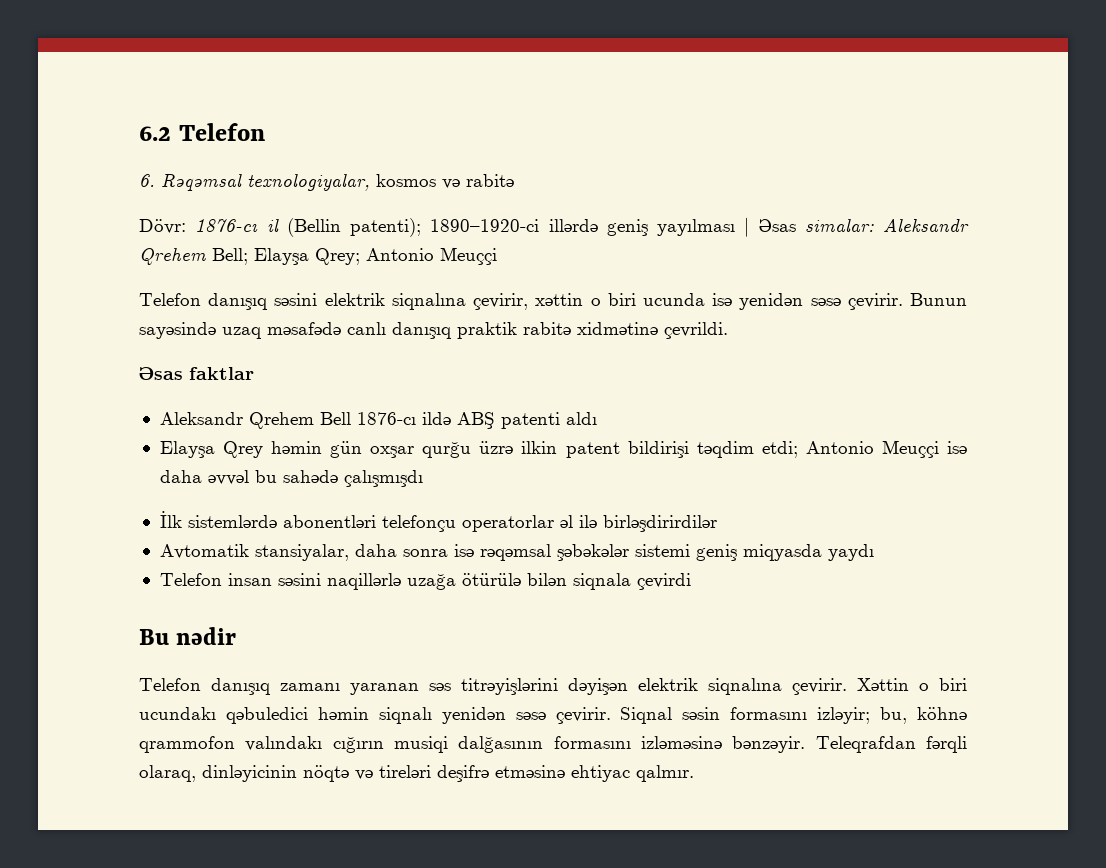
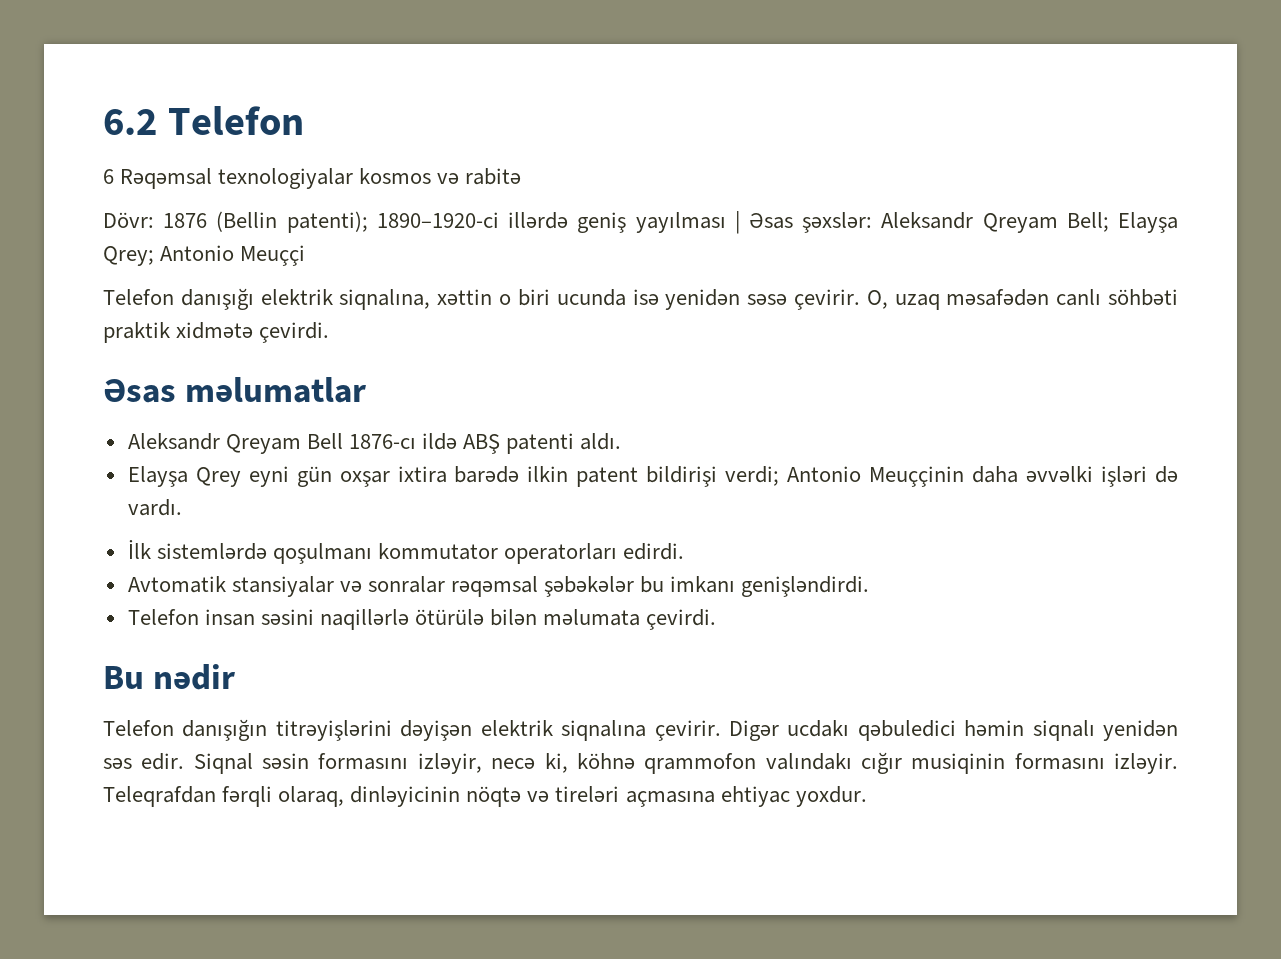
- 6. Rəqəmsal texnologiyalar, kosmos və rabitə
+ 6 Rəqəmsal texnologiyalar kosmos və rabitə
- Dövr: 1876-cı il (Bellin patenti); 1890–1920-ci illərdə geniş yayılması | Əsas simalar: Aleksandr Qrehem Bell; Elayşa Qrey; Antonio Meuççi
+ Dövr: 1876 (Bellin patenti); 1890–1920-ci illərdə geniş yayılması | Əsas şəxslər: Aleksandr Qreyam Bell; Elayşa Qrey; Antonio Meuççi
- Telefon danışıq səsini elektrik siqnalına çevirir, xəttin o biri ucunda isə yenidən səsə çevirir.
+ Telefon danışığı elektrik siqnalına, xəttin o biri ucunda isə yenidən səsə çevirir.
- Bunun sayəsində uzaq məsafədə canlı danışıq praktik rabitə xidmətinə çevrildi.
- Əsas faktlar
- Aleksandr Qrehem Bell 1876-cı ildə ABŞ patenti aldı
+ O, uzaq məsafədən canlı söhbəti praktik xidmətə çevirdi.
+ Əsas məlumatlar
+ Aleksandr Qreyam Bell 1876-cı ildə ABŞ patenti aldı.
- Elayşa Qrey həmin gün oxşar qurğu üzrə ilkin patent bildirişi təqdim etdi; Antonio Meuççi isə daha əvvəl bu sahədə çalışmışdı
- İlk sistemlərdə abonentləri telefonçu operatorlar əl ilə birləşdirirdilər
- Avtomatik stansiyalar, daha sonra isə rəqəmsal şəbəkələr sistemi geniş miqyasda yaydı
+ Elayşa Qrey eyni gün oxşar ixtira barədə ilkin patent bildirişi verdi; Antonio Meuççinin daha əvvəlki işləri də vardı.
+ İlk sistemlərdə qoşulmanı kommutator operatorları edirdi.
+ Avtomatik stansiyalar və sonralar rəqəmsal şəbəkələr bu imkanı genişləndirdi.
- Telefon insan səsini naqillərlə uzağa ötürülə bilən siqnala çevirdi
+ Telefon insan səsini naqillərlə ötürülə bilən məlumata çevirdi.
- Telefon danışıq zamanı yaranan səs titrəyişlərini dəyişən elektrik siqnalına çevirir.
+ Telefon danışığın titrəyişlərini dəyişən elektrik siqnalına çevirir.
- Xəttin o biri ucundakı qəbuledici həmin siqnalı yenidən səsə çevirir.
+ Digər ucdakı qəbuledici həmin siqnalı yenidən səs edir.
- Siqnal səsin formasını izləyir; bu, köhnə qrammofon valındakı cığırın musiqi dalğasının formasını izləməsinə bənzəyir.
+ Siqnal səsin formasını izləyir, necə ki, köhnə qrammofon valındakı cığır musiqinin formasını izləyir.
- Teleqrafdan fərqli olaraq, dinləyicinin nöqtə və tireləri deşifrə etməsinə ehtiyac qalmır.
+ Teleqrafdan fərqli olaraq, dinləyicinin nöqtə və tireləri açmasına ehtiyac yoxdur.

